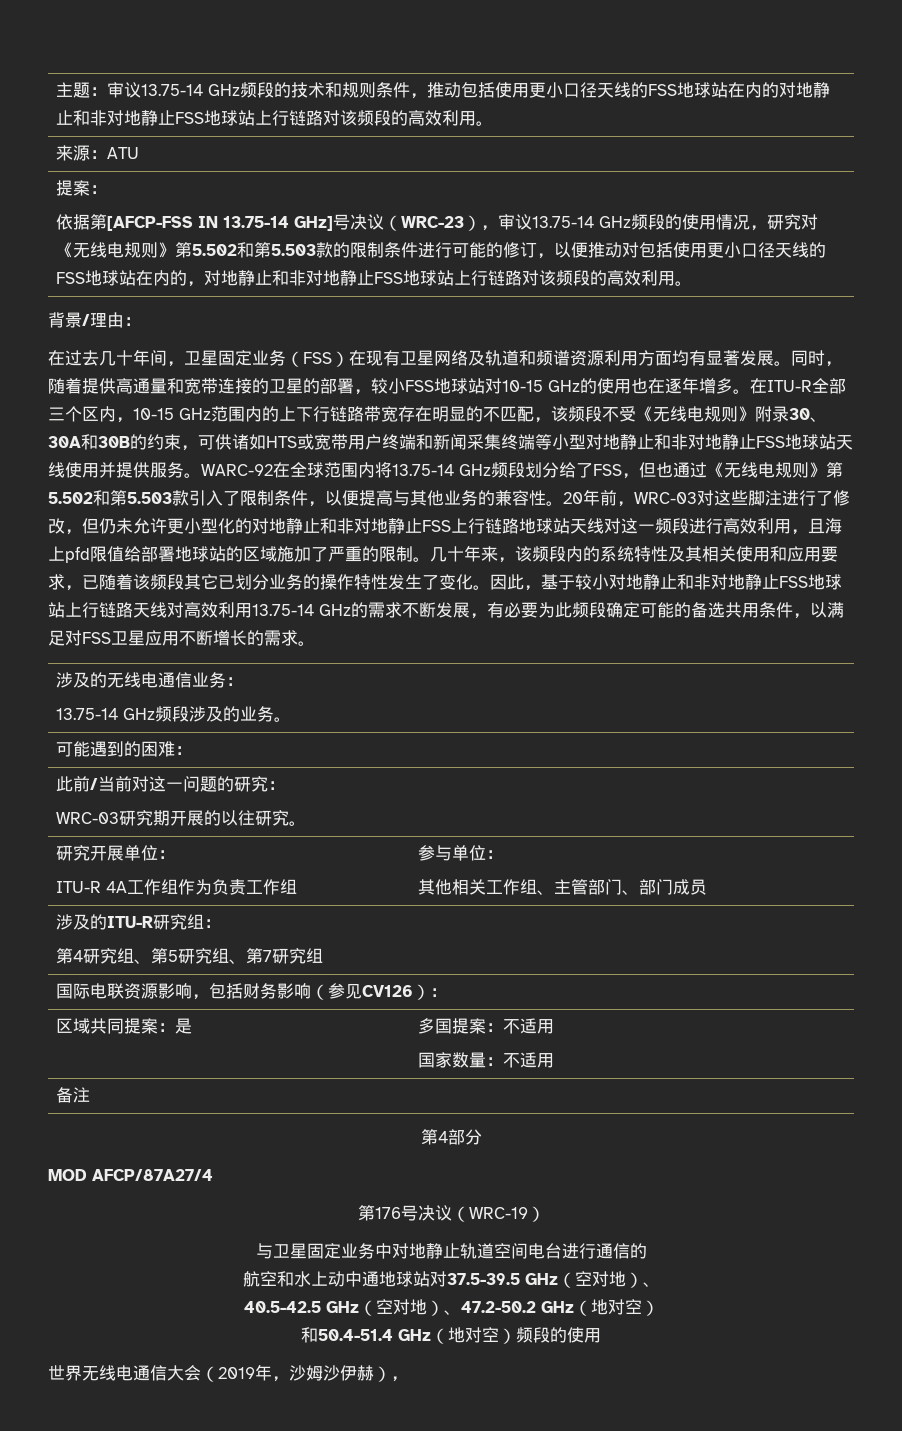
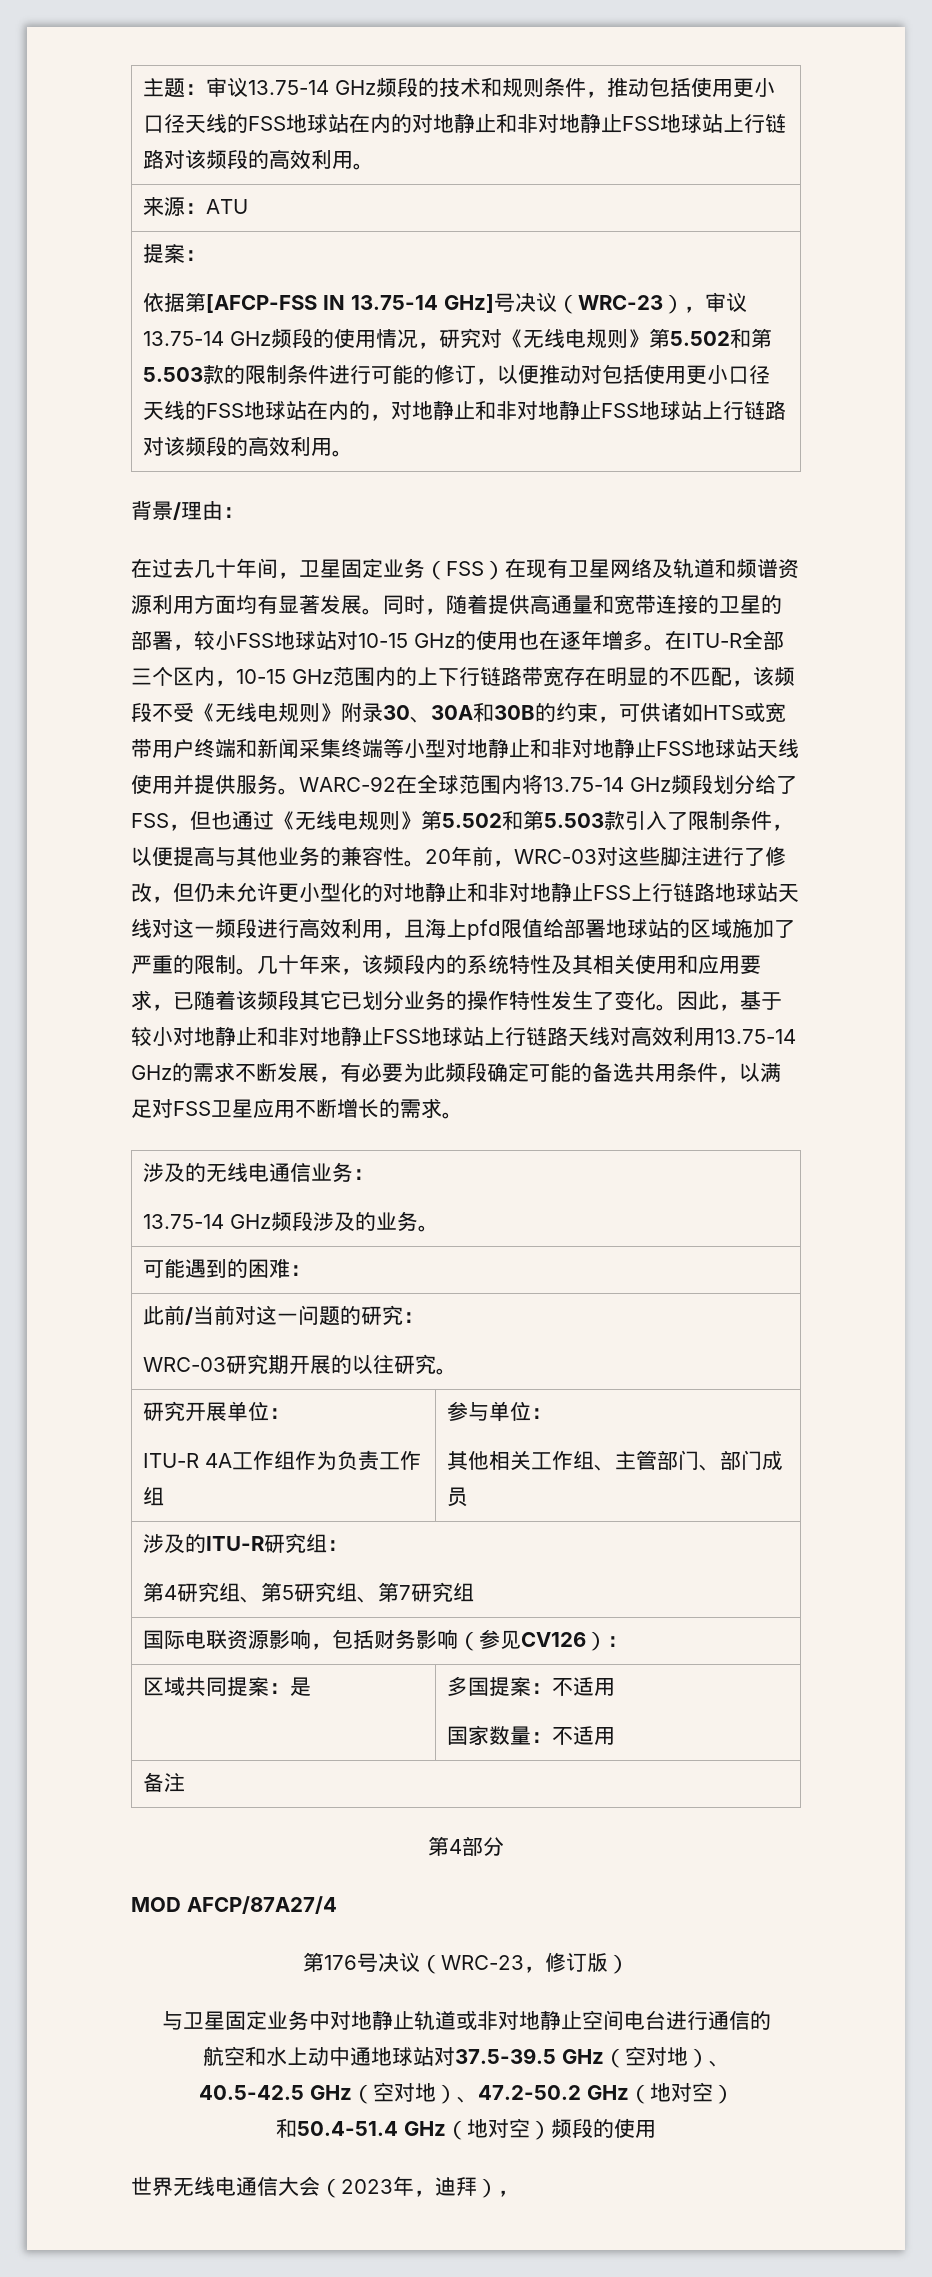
- 第176号决议（WRC-19）
+ 第176号决议（WRC-23，修订版）
- 与卫星固定业务中对地静止轨道空间电台进行通信的
+ 与卫星固定业务中对地静止轨道或非对地静止空间电台进行通信的
- 世界无线电通信大会（2019年，沙姆沙伊赫），
+ 世界无线电通信大会（2023年，迪拜），

